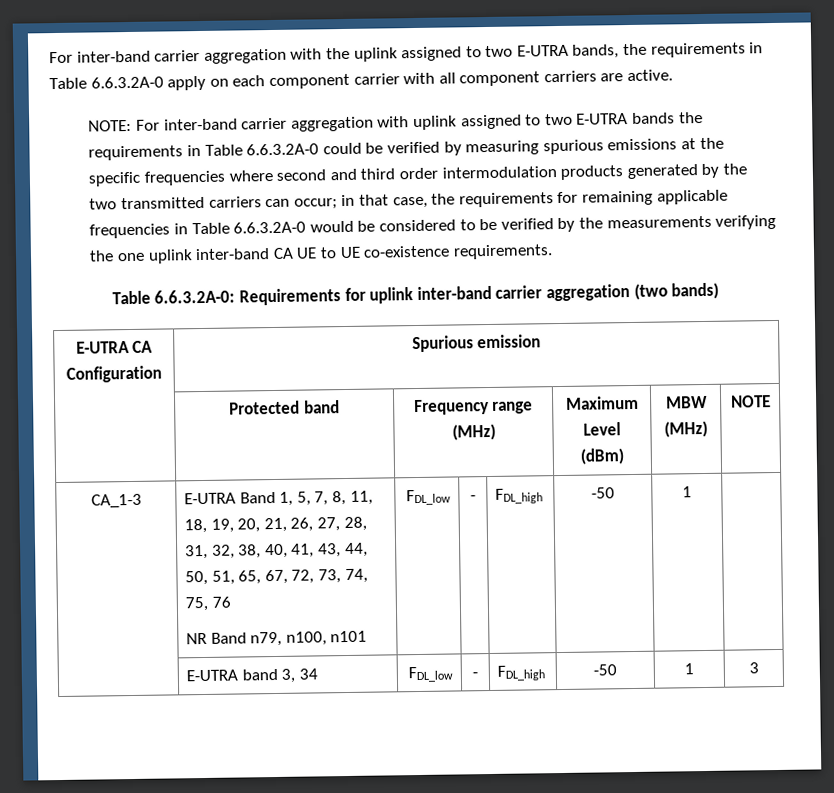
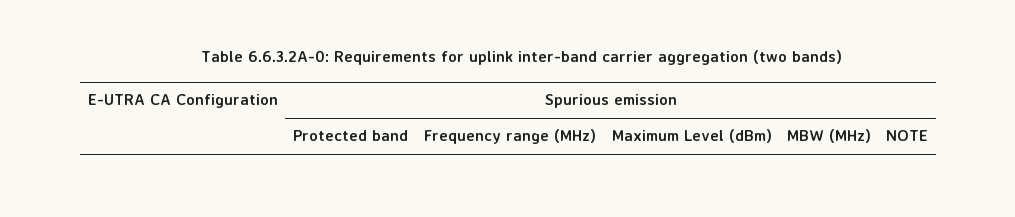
- For inter-band carrier aggregation with the uplink assigned to two E-UTRA bands, the requirements in Table 6.6.3.2A-0 apply on each component carrier with all component carriers are active.
- NOTE: For inter-band carrier aggregation with uplink assigned to two E-UTRA bands the requirements in Table 6.6.3.2A-0 could be verified by measuring spurious emissions at the specific frequencies where second and third order intermodulation products generated by the two transmitted carriers can occur; in that case, the requirements for remaining applicable frequencies in Table 6.6.3.2A-0 would be considered to be verified by the measurements verifying the one uplink inter-band CA UE to UE co-existence requirements.
- CA_1-3 | E-UTRA Band 1, 5, 7, 8, 11, 18, 19, 20, 21, 26, 27, 28, 31, 32, 38, 40, 41, 43, 44, 50, 51, 65, 67, 72, 73, 74, 75, 76
- NR Band n79, n100, n101 | FDL_low | - | FDL_high | -50 | 1 |
- | E-UTRA band 3, 34 | FDL_low | - | FDL_high | -50 | 1 | 3

